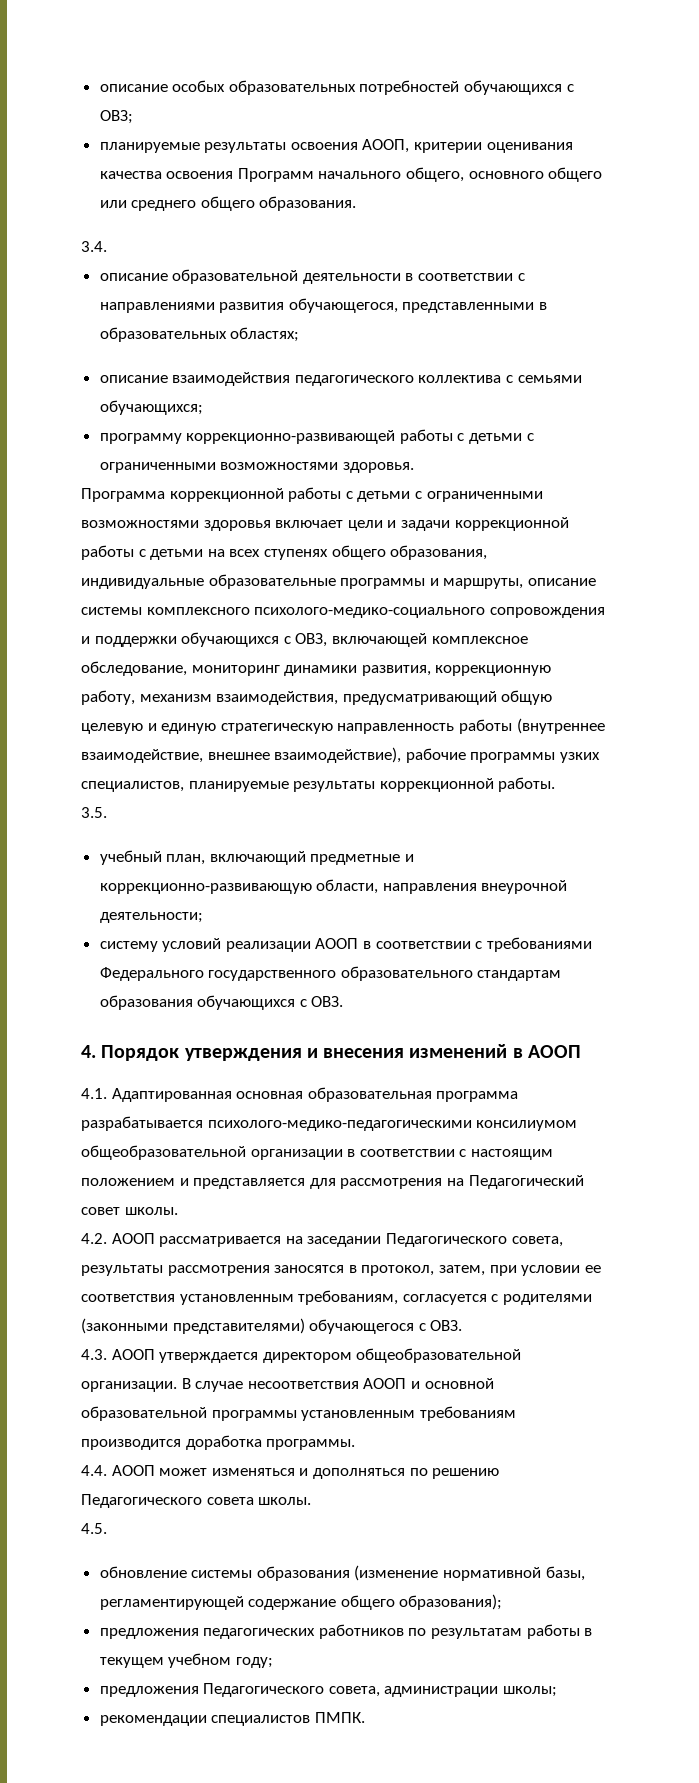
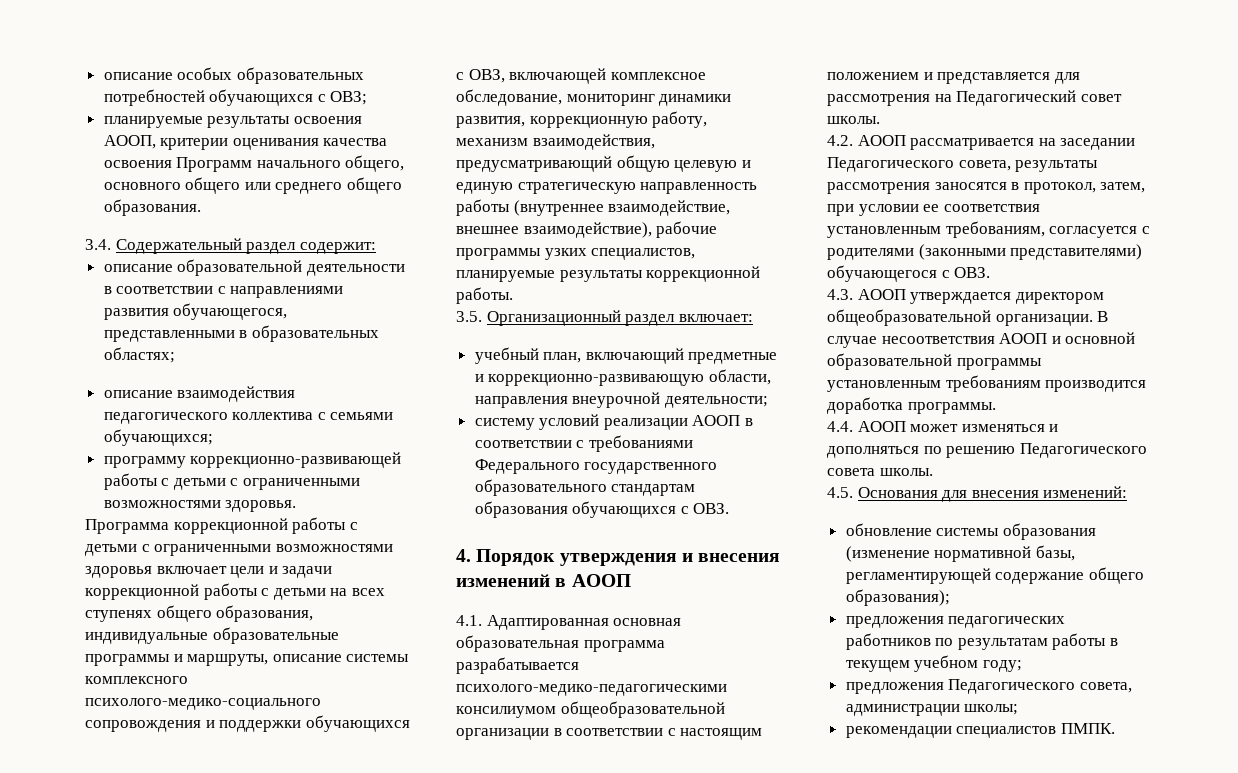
- 3.4.
+ 3.4. Содержательный раздел содержит:
- 3.5.
+ 3.5. Организационный раздел включает:
- 4.5.
+ 4.5. Основания для внесения изменений:

